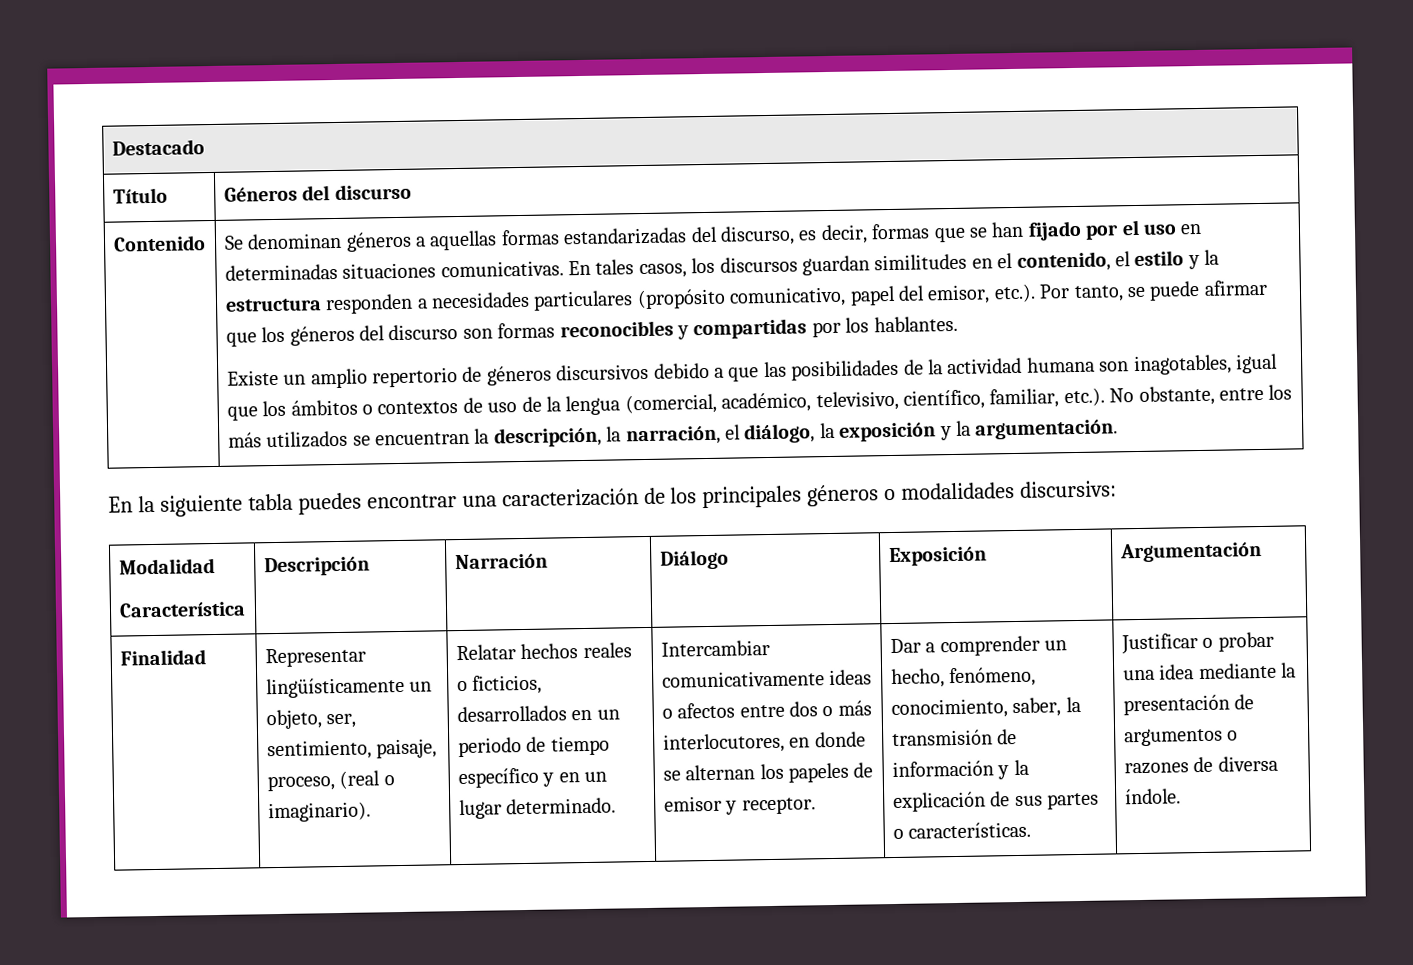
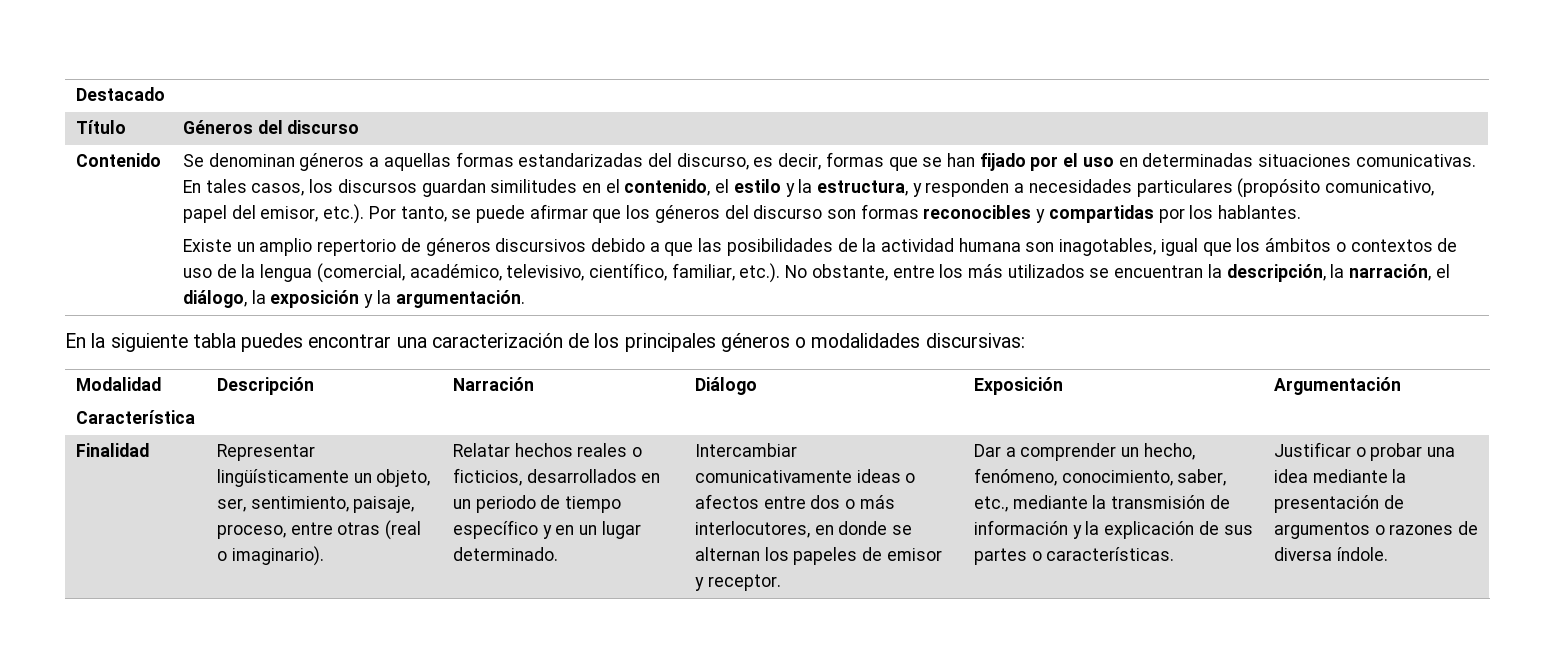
- En tales casos, los discursos guardan similitudes en el contenido, el estilo y la estructura responden a necesidades particulares (propósito comunicativo, papel del emisor, etc.). Por tanto, se puede afirmar que los géneros del discurso son formas reconocibles y compartidas por los hablantes.
+ En tales casos, los discursos guardan similitudes en el contenido, el estilo y la estructura, y responden a necesidades particulares (propósito comunicativo, papel del emisor, etc.). Por tanto, se puede afirmar que los géneros del discurso son formas reconocibles y compartidas por los hablantes.
- En la siguiente tabla puedes encontrar una caracterización de los principales géneros o modalidades discursivs:
+ En la siguiente tabla puedes encontrar una caracterización de los principales géneros o modalidades discursivas:
- Representar lingüísticamente un objeto, ser, sentimiento, paisaje, proceso, (real o imaginario).
+ Representar lingüísticamente un objeto, ser, sentimiento, paisaje, proceso, entre otras (real o imaginario).
- Dar a comprender un hecho, fenómeno, conocimiento, saber, la transmisión de información y la explicación de sus partes o características.
+ Dar a comprender un hecho, fenómeno, conocimiento, saber, etc., mediante la transmisión de información y la explicación de sus partes o características.

